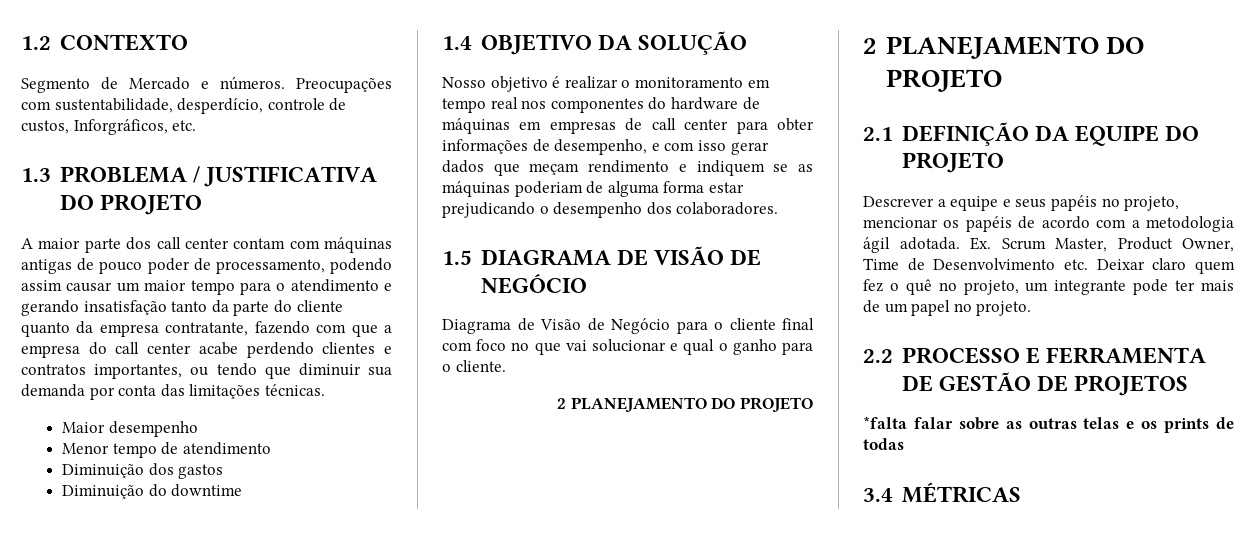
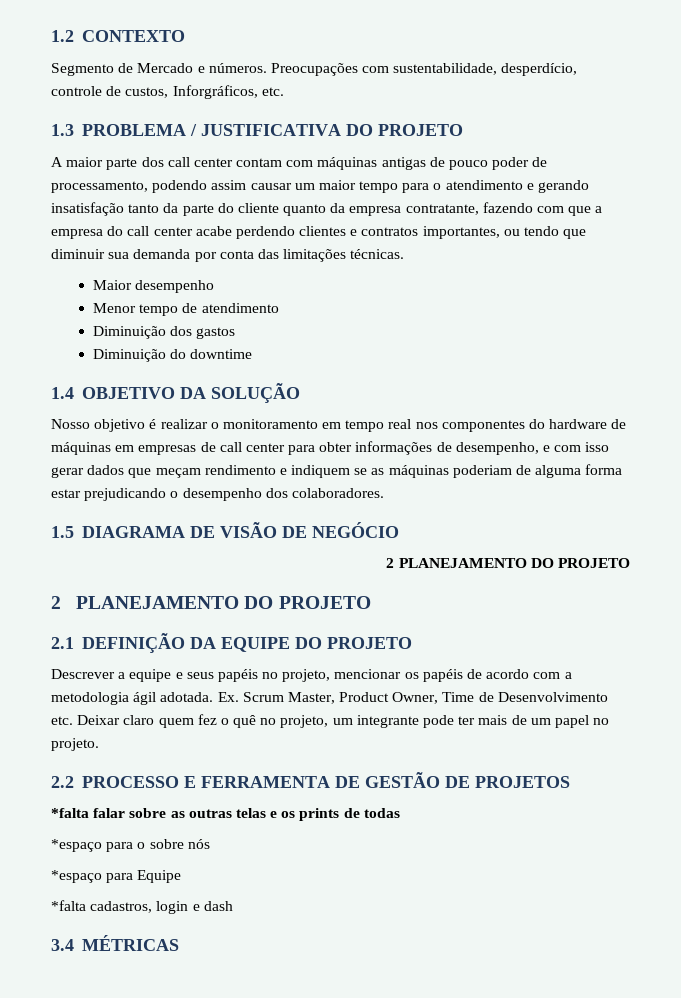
- Diagrama de Visão de Negócio para o cliente final com foco no que vai solucionar e qual o ganho para o cliente.
+ *espaço para o sobre nós
+ *espaço para Equipe
+ *falta cadastros, login e dash

